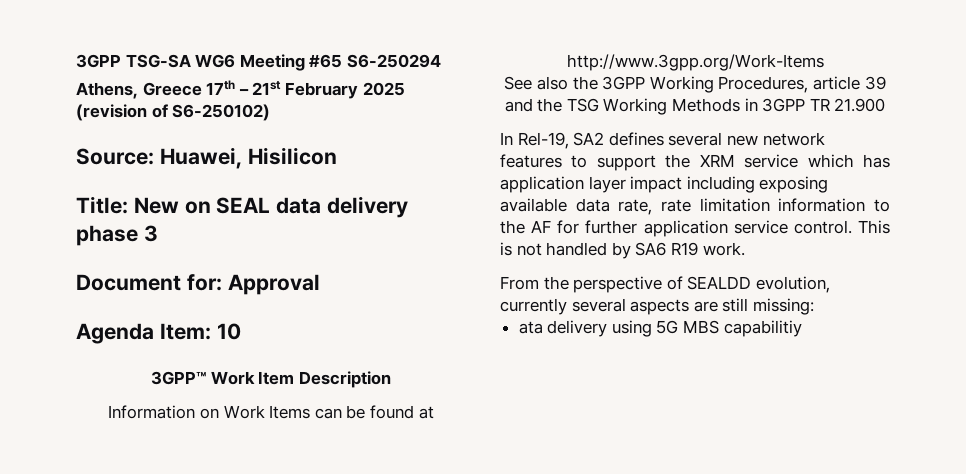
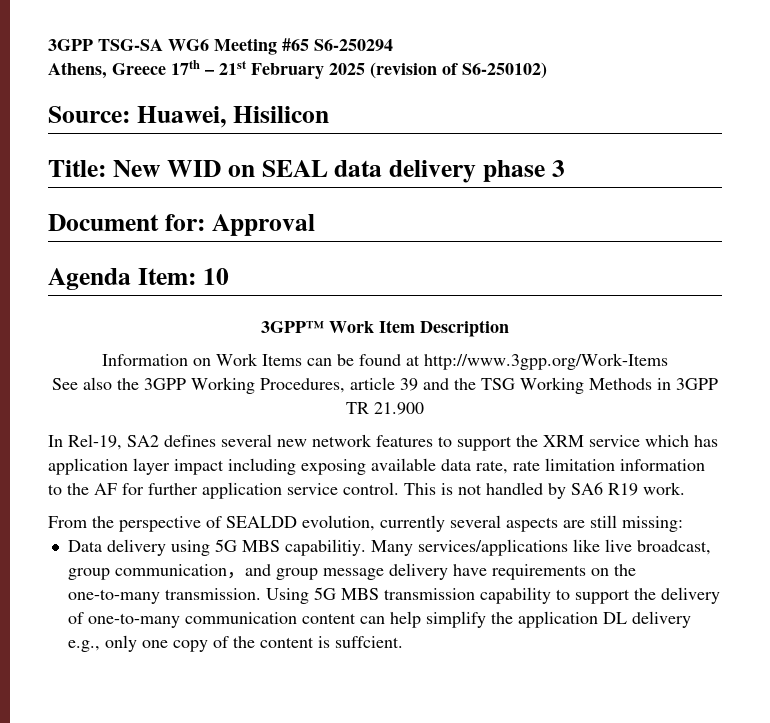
- Title: New on SEAL data delivery phase 3
+ Title: New WID on SEAL data delivery phase 3
- ata delivery using 5G MBS capabilitiy
+ Data delivery using 5G MBS capabilitiy. Many services/applications like live broadcast, group communication，and group message delivery have requirements on the one-to-many transmission. Using 5G MBS transmission capability to support the delivery of one-to-many communication content can help simplify the application DL delivery e.g., only one copy of the content is suffcient.

